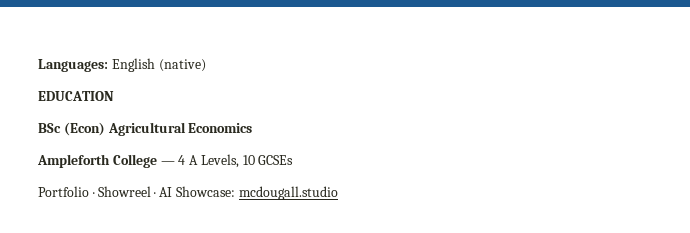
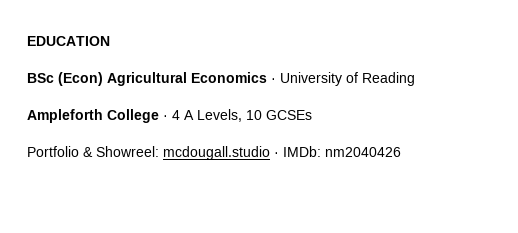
- Languages: English (native)
- BSc (Econ) Agricultural Economics
+ BSc (Econ) Agricultural Economics · University of Reading
- Ampleforth College — 4 A Levels, 10 GCSEs
+ Ampleforth College · 4 A Levels, 10 GCSEs
- Portfolio · Showreel · AI Showcase: mcdougall.studio
+ Portfolio & Showreel: mcdougall.studio · IMDb: nm2040426

